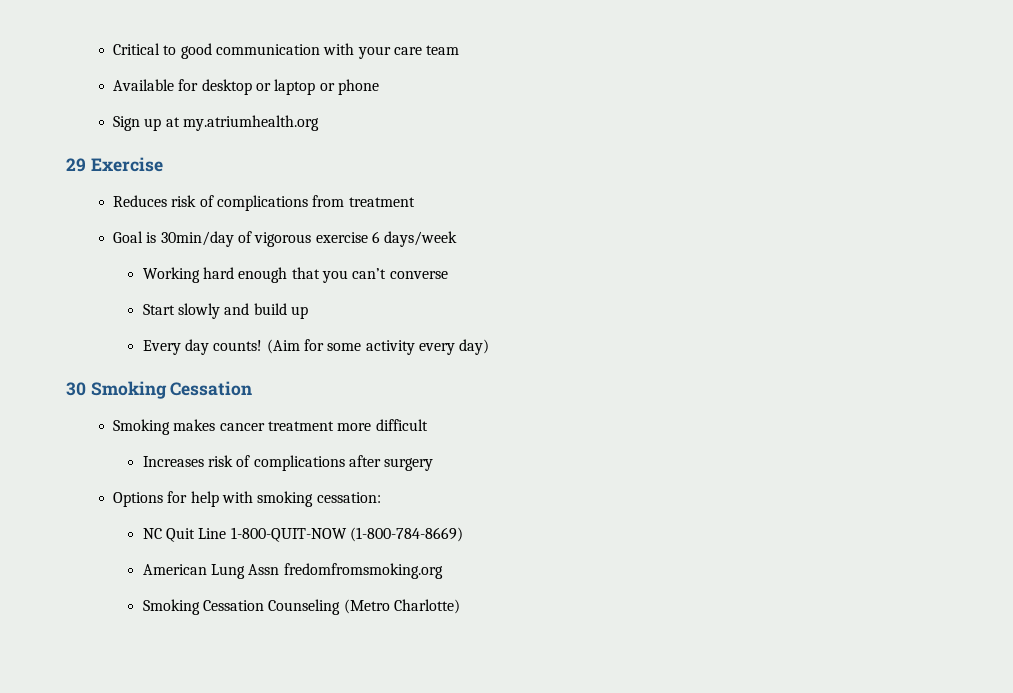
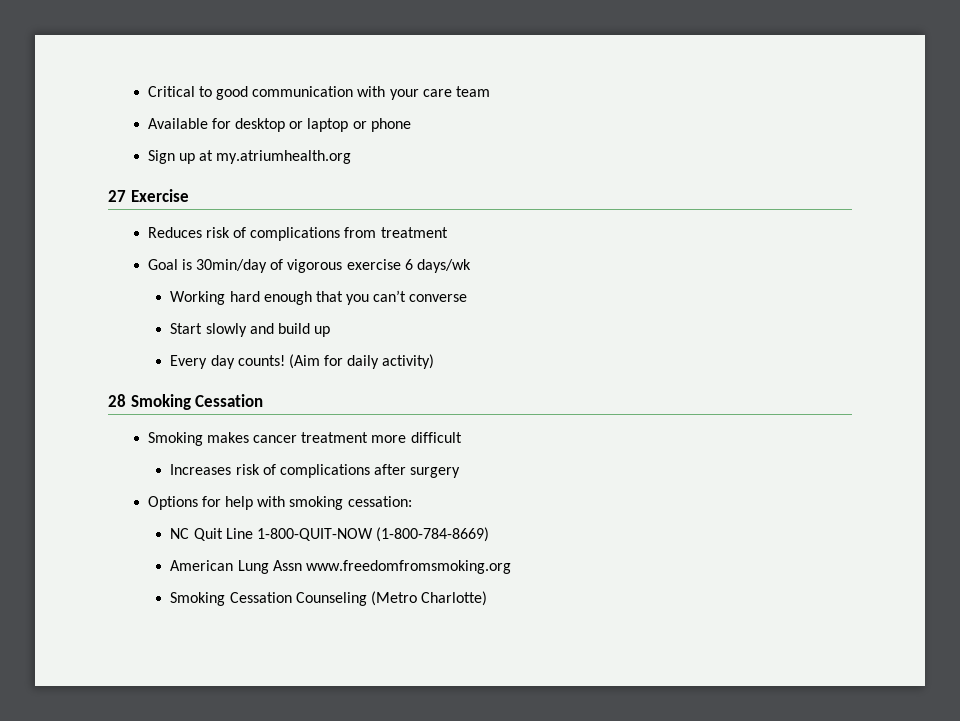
- 29 Exercise
+ 27 Exercise
- Goal is 30min/day of vigorous exercise 6 days/week
+ Goal is 30min/day of vigorous exercise 6 days/wk
- (Aim for some activity every day)
- 30 Smoking Cessation
+ (Aim for daily activity)
+ 28 Smoking Cessation
- American Lung Assn fredomfromsmoking.org
+ American Lung Assn www.freedomfromsmoking.org

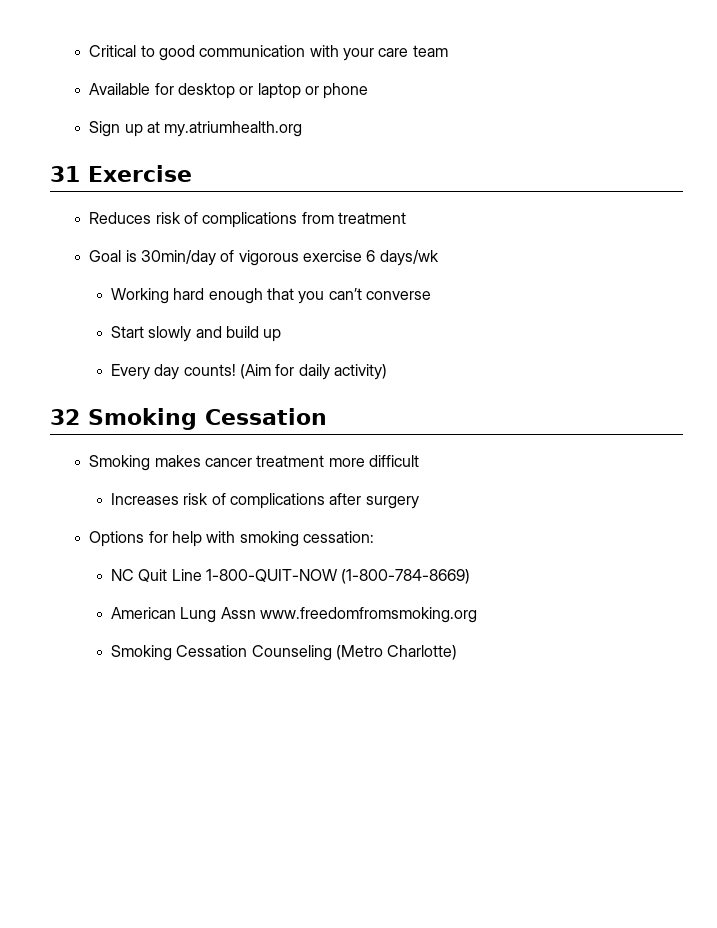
- 27 Exercise
+ 31 Exercise
- 28 Smoking Cessation
+ 32 Smoking Cessation

